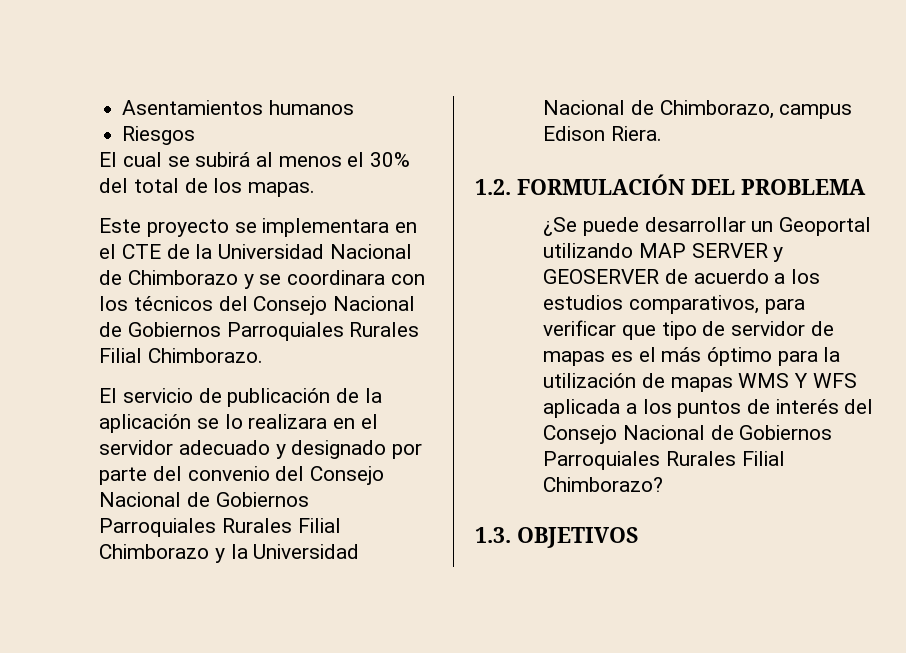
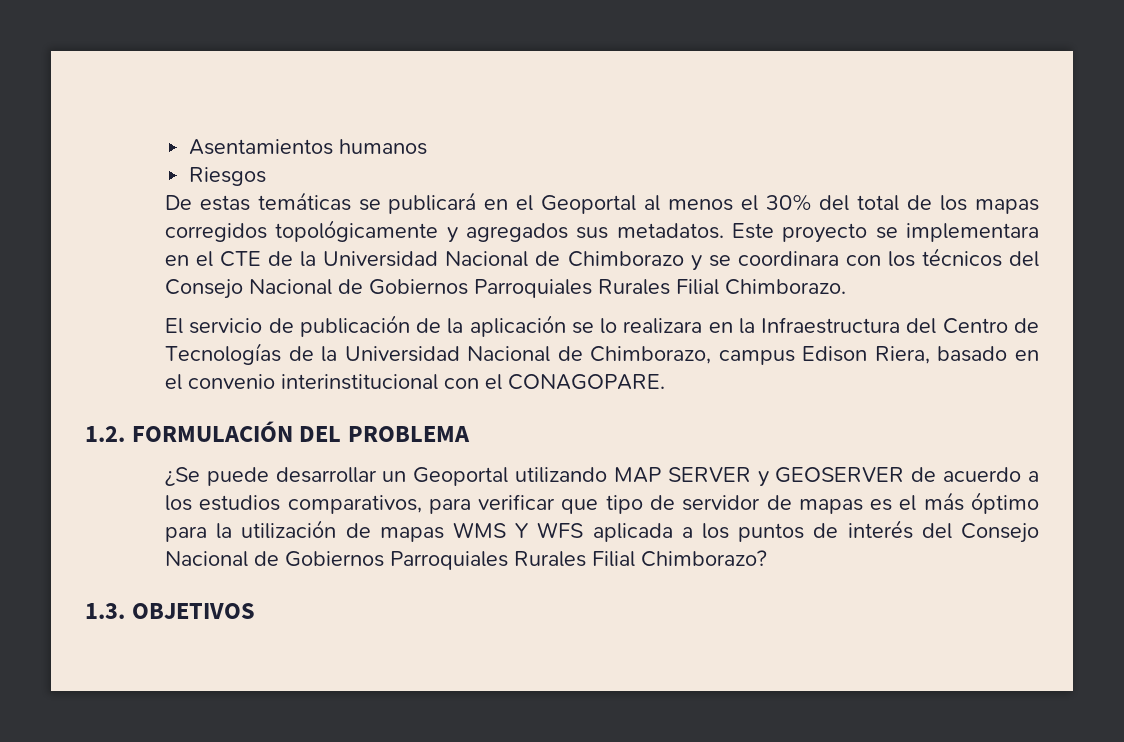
- El cual se subirá al menos el 30% del total de los mapas.
- Este proyecto se implementara en el CTE de la Universidad Nacional de Chimborazo y se coordinara con los técnicos del Consejo Nacional de Gobiernos Parroquiales Rurales Filial Chimborazo.
+ De estas temáticas se publicará en el Geoportal al menos el 30% del total de los mapas corregidos topológicamente y agregados sus metadatos. Este proyecto se implementara en el CTE de la Universidad Nacional de Chimborazo y se coordinara con los técnicos del Consejo Nacional de Gobiernos Parroquiales Rurales Filial Chimborazo.
- El servicio de publicación de la aplicación se lo realizara en el servidor adecuado y designado por parte del convenio del Consejo Nacional de Gobiernos Parroquiales Rurales Filial Chimborazo y la Universidad Nacional de Chimborazo, campus Edison Riera.
+ El servicio de publicación de la aplicación se lo realizara en la Infraestructura del Centro de Tecnologías de la Universidad Nacional de Chimborazo, campus Edison Riera, basado en el convenio interinstitucional con el CONAGOPARE.

